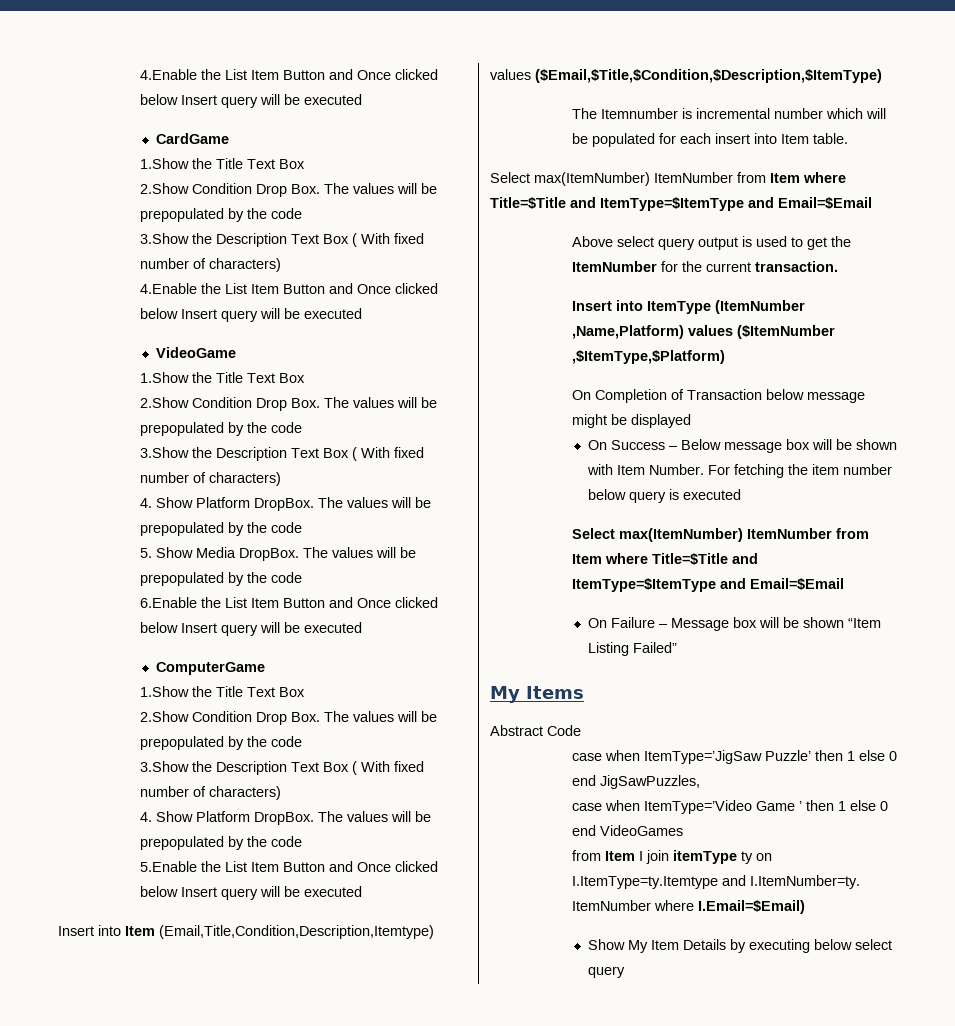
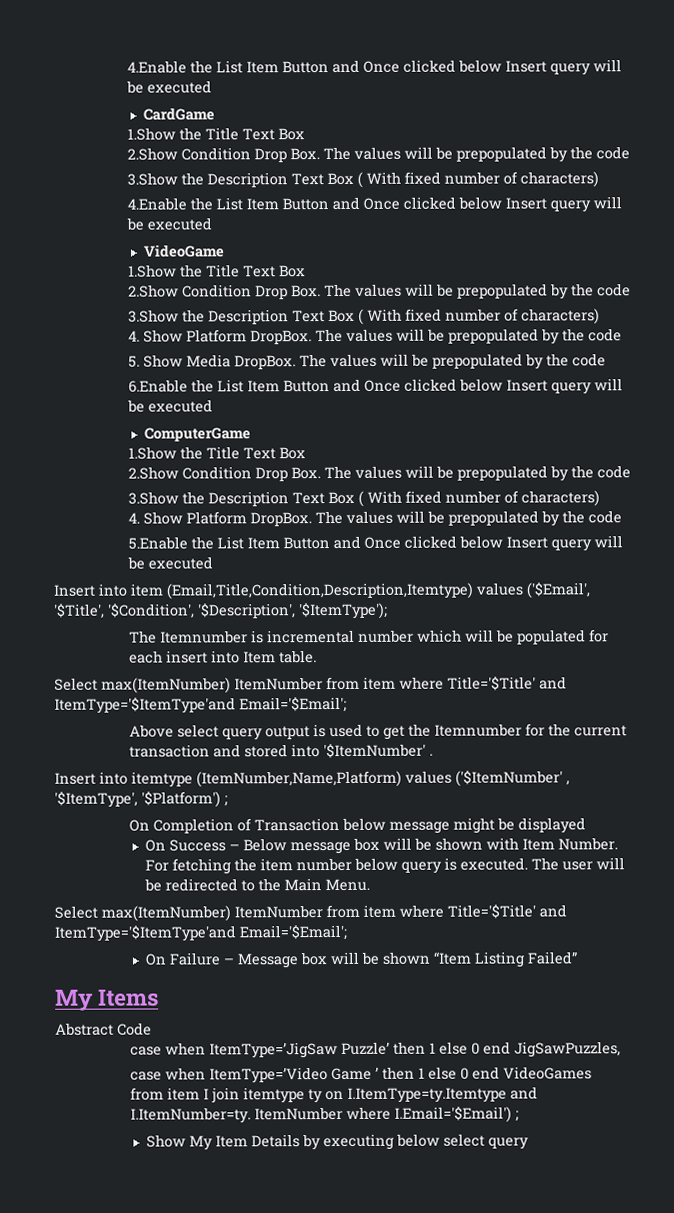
- Insert into Item (Email,Title,Condition,Description,Itemtype) values ($Email,$Title,$Condition,$Description,$ItemType)
+ Insert into item (Email,Title,Condition,Description,Itemtype) values ('$Email', '$Title', '$Condition', '$Description', '$ItemType');
  The Itemnumber is incremental number which will be populated for each insert into Item table.
- Select max(ItemNumber) ItemNumber from Item where Title=$Title and ItemType=$ItemType and Email=$Email
+ Select max(ItemNumber) ItemNumber from item where Title='$Title' and ItemType='$ItemType'and Email='$Email';
- Above select query output is used to get the ItemNumber for the current transaction.
- Insert into ItemType (ItemNumber ,Name,Platform) values ($ItemNumber ,$ItemType,$Platform)
+ Above select query output is used to get the Itemnumber for the current transaction and stored into '$ItemNumber' .
+ Insert into itemtype (ItemNumber,Name,Platform) values ('$ItemNumber' , '$ItemType', '$Platform') ;
- For fetching the item number below query is executed
- Select max(ItemNumber) ItemNumber from Item where Title=$Title and ItemType=$ItemType and Email=$Email
+ For fetching the item number below query is executed. The user will be redirected to the Main Menu.
+ Select max(ItemNumber) ItemNumber from item where Title='$Title' and ItemType='$ItemType'and Email='$Email';
- from Item I join itemType ty on I.ItemType=ty.Itemtype and I.ItemNumber=ty. ItemNumber where I.Email=$Email)
+ from item I join itemtype ty on I.ItemType=ty.Itemtype and I.ItemNumber=ty. ItemNumber where I.Email='$Email') ;

